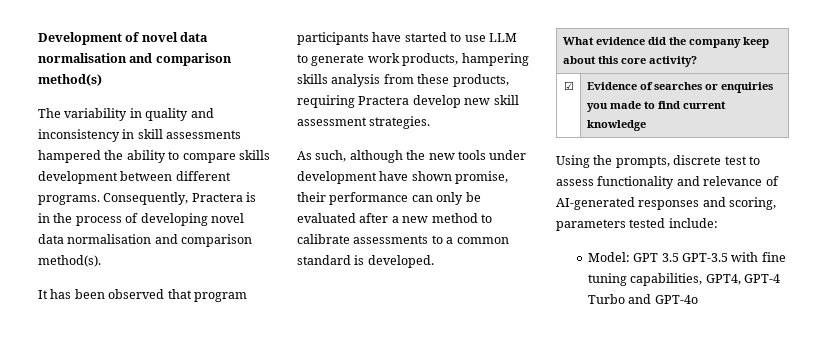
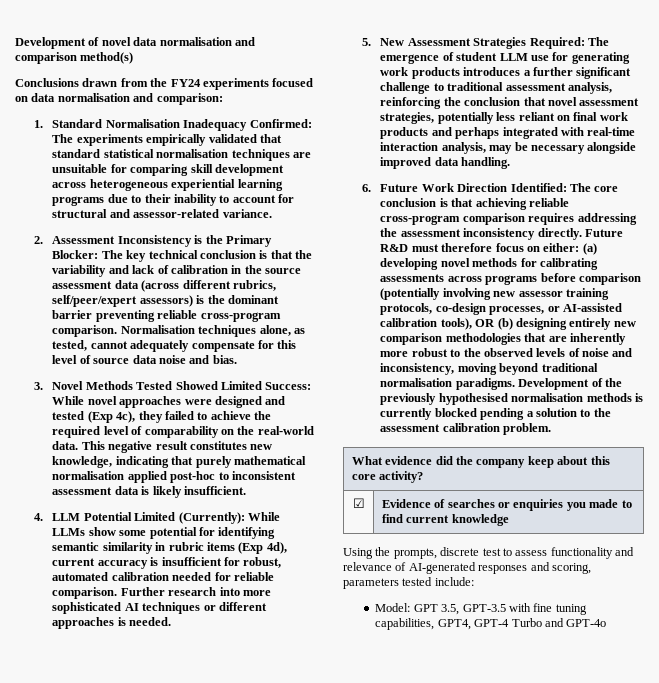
- The variability in quality and inconsistency in skill assessments hampered the ability to compare skills development between different programs. Consequently, Practera is in the process of developing novel data normalisation and comparison method(s).
- It has been observed that program participants have started to use LLM to generate work products, hampering skills analysis from these products, requiring Practera develop new skill assessment strategies.
- As such, although the new tools under development have shown promise, their performance can only be evaluated after a new method to calibrate assessments to a common standard is developed.
+ Conclusions drawn from the FY24 experiments focused on data normalisation and comparison:
+ 1. Standard Normalisation Inadequacy Confirmed: The experiments empirically validated that standard statistical normalisation techniques are unsuitable for comparing skill development across heterogeneous experiential learning programs due to their inability to account for structural and assessor-related variance.
+ 2. Assessment Inconsistency is the Primary Blocker: The key technical conclusion is that the variability and lack of calibration in the source assessment data (across different rubrics, self/peer/expert assessors) is the dominant barrier preventing reliable cross-program comparison. Normalisation techniques alone, as tested, cannot adequately compensate for this level of source data noise and bias.
+ 3. Novel Methods Tested Showed Limited Success: While novel approaches were designed and tested (Exp 4c), they failed to achieve the required level of comparability on the real-world data. This negative result constitutes new knowledge, indicating that purely mathematical normalisation applied post-hoc to inconsistent assessment data is likely insufficient.
+ 4. LLM Potential Limited (Currently): While LLMs show some potential for identifying semantic similarity in rubric items (Exp 4d), current accuracy is insufficient for robust, automated calibration needed for reliable comparison. Further research into more sophisticated AI techniques or different approaches is needed.
+ 5. New Assessment Strategies Required: The emergence of student LLM use for generating work products introduces a further significant challenge to traditional assessment analysis, reinforcing the conclusion that novel assessment strategies, potentially less reliant on final work products and perhaps integrated with real-time interaction analysis, may be necessary alongside improved data handling.
+ 6. Future Work Direction Identified: The core conclusion is that achieving reliable cross-program comparison requires addressing the assessment inconsistency directly. Future R&D must therefore focus on either: (a) developing novel methods for calibrating assessments across programs before comparison (potentially involving new assessor training protocols, co-design processes, or AI-assisted calibration tools), OR (b) designing entirely new comparison methodologies that are inherently more robust to the observed levels of noise and inconsistency, moving beyond traditional normalisation paradigms. Development of the previously hypothesised normalisation methods is currently blocked pending a solution to the assessment calibration problem.
- Model: GPT 3.5 GPT-3.5 with fine tuning capabilities, GPT4, GPT-4 Turbo and GPT-4o
+ Model: GPT 3.5, GPT-3.5 with fine tuning capabilities, GPT4, GPT-4 Turbo and GPT-4o

